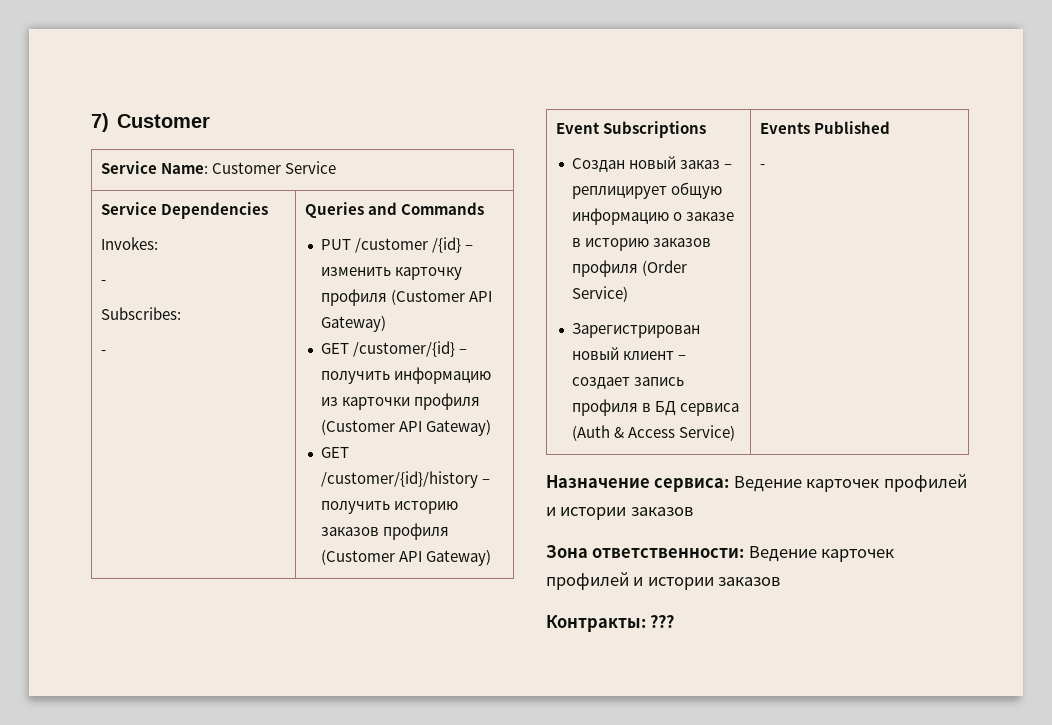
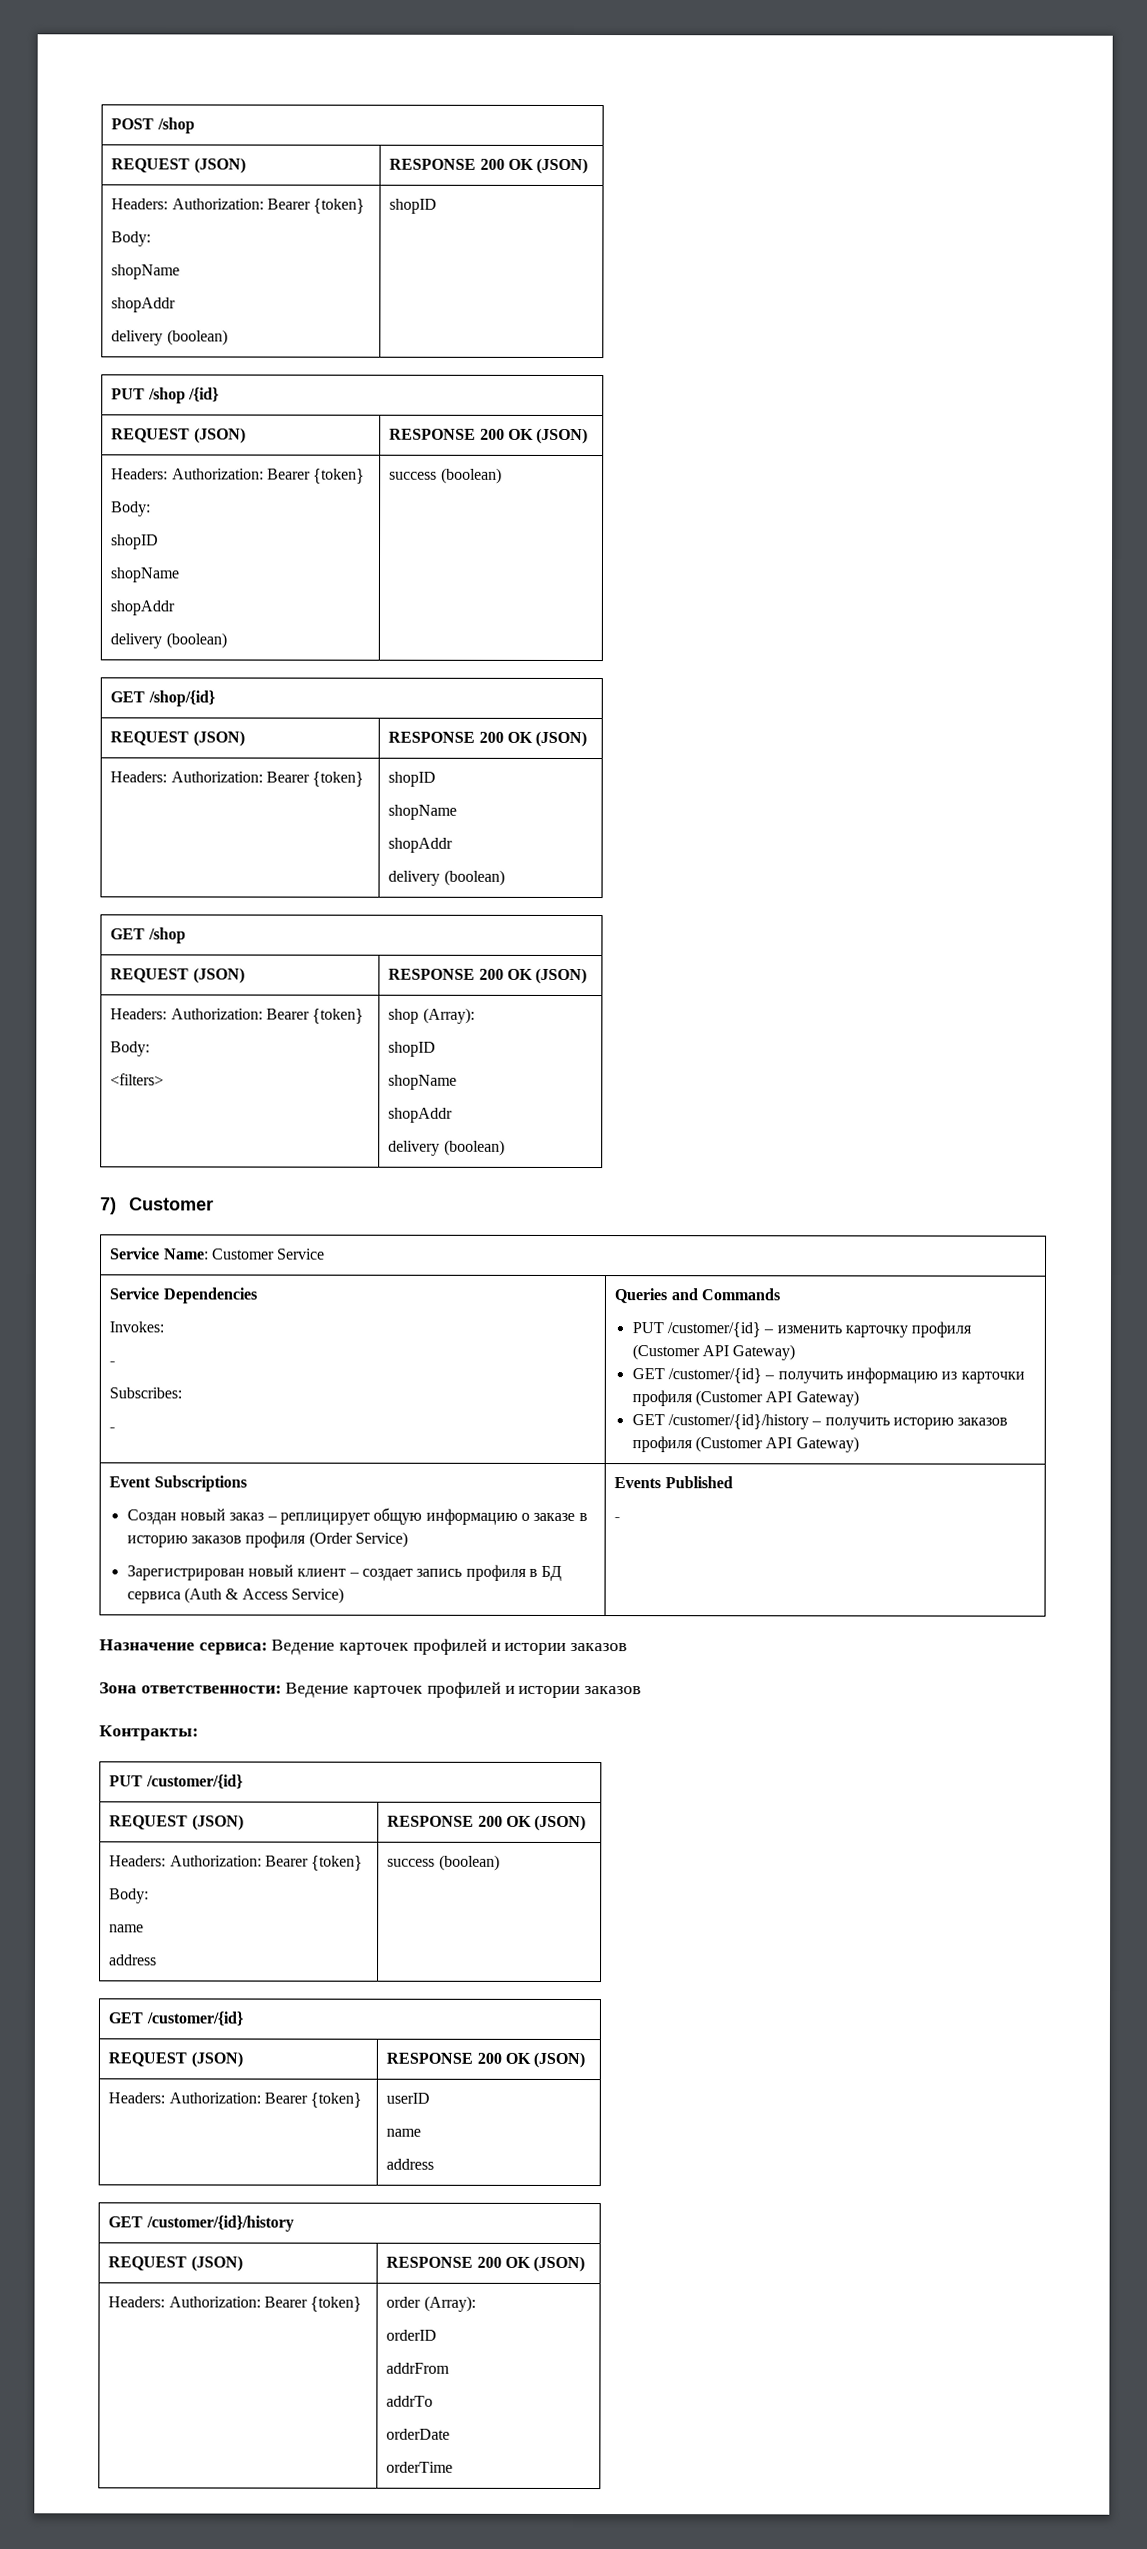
+ POST /shop
+ REQUEST (JSON) | RESPONSE 200 OK (JSON)
+ Headers: Authorization: Bearer {token}
+ Body:
+ shopName
+ shopAddr
+ delivery (boolean) | shopID
+ PUT /shop /{id}
+ REQUEST (JSON) | RESPONSE 200 OK (JSON)
+ Headers: Authorization: Bearer {token}
+ Body:
+ shopID
+ shopName
+ shopAddr
+ delivery (boolean) | success (boolean)
+ GET /shop/{id}
+ REQUEST (JSON) | RESPONSE 200 OK (JSON)
+ Headers: Authorization: Bearer {token} | shopID
+ shopName
+ shopAddr
+ delivery (boolean)
+ GET /shop
+ REQUEST (JSON) | RESPONSE 200 OK (JSON)
+ Headers: Authorization: Bearer {token}
+ Body:
+ <filters> | shop (Array):
+ shopID
+ shopName
+ shopAddr
+ delivery (boolean)
  Service Dependencies
  Invokes:
  -
  Subscribes:
  - | Queries and Commands
- PUT /customer /{id} – изменить карточку профиля (Customer API Gateway)
+ PUT /customer/{id} – изменить карточку профиля (Customer API Gateway)
- Контракты: ???
+ Контракты:
+ PUT /customer/{id}
+ REQUEST (JSON) | RESPONSE 200 OK (JSON)
+ Headers: Authorization: Bearer {token}
+ Body:
+ name
+ address | success (boolean)
+ GET /customer/{id}
+ REQUEST (JSON) | RESPONSE 200 OK (JSON)
+ Headers: Authorization: Bearer {token} | userID
+ name
+ address
+ GET /customer/{id}/history
+ REQUEST (JSON) | RESPONSE 200 OK (JSON)
+ Headers: Authorization: Bearer {token} | order (Array):
+ orderID
+ addrFrom
+ addrTo
+ orderDate
+ orderTime

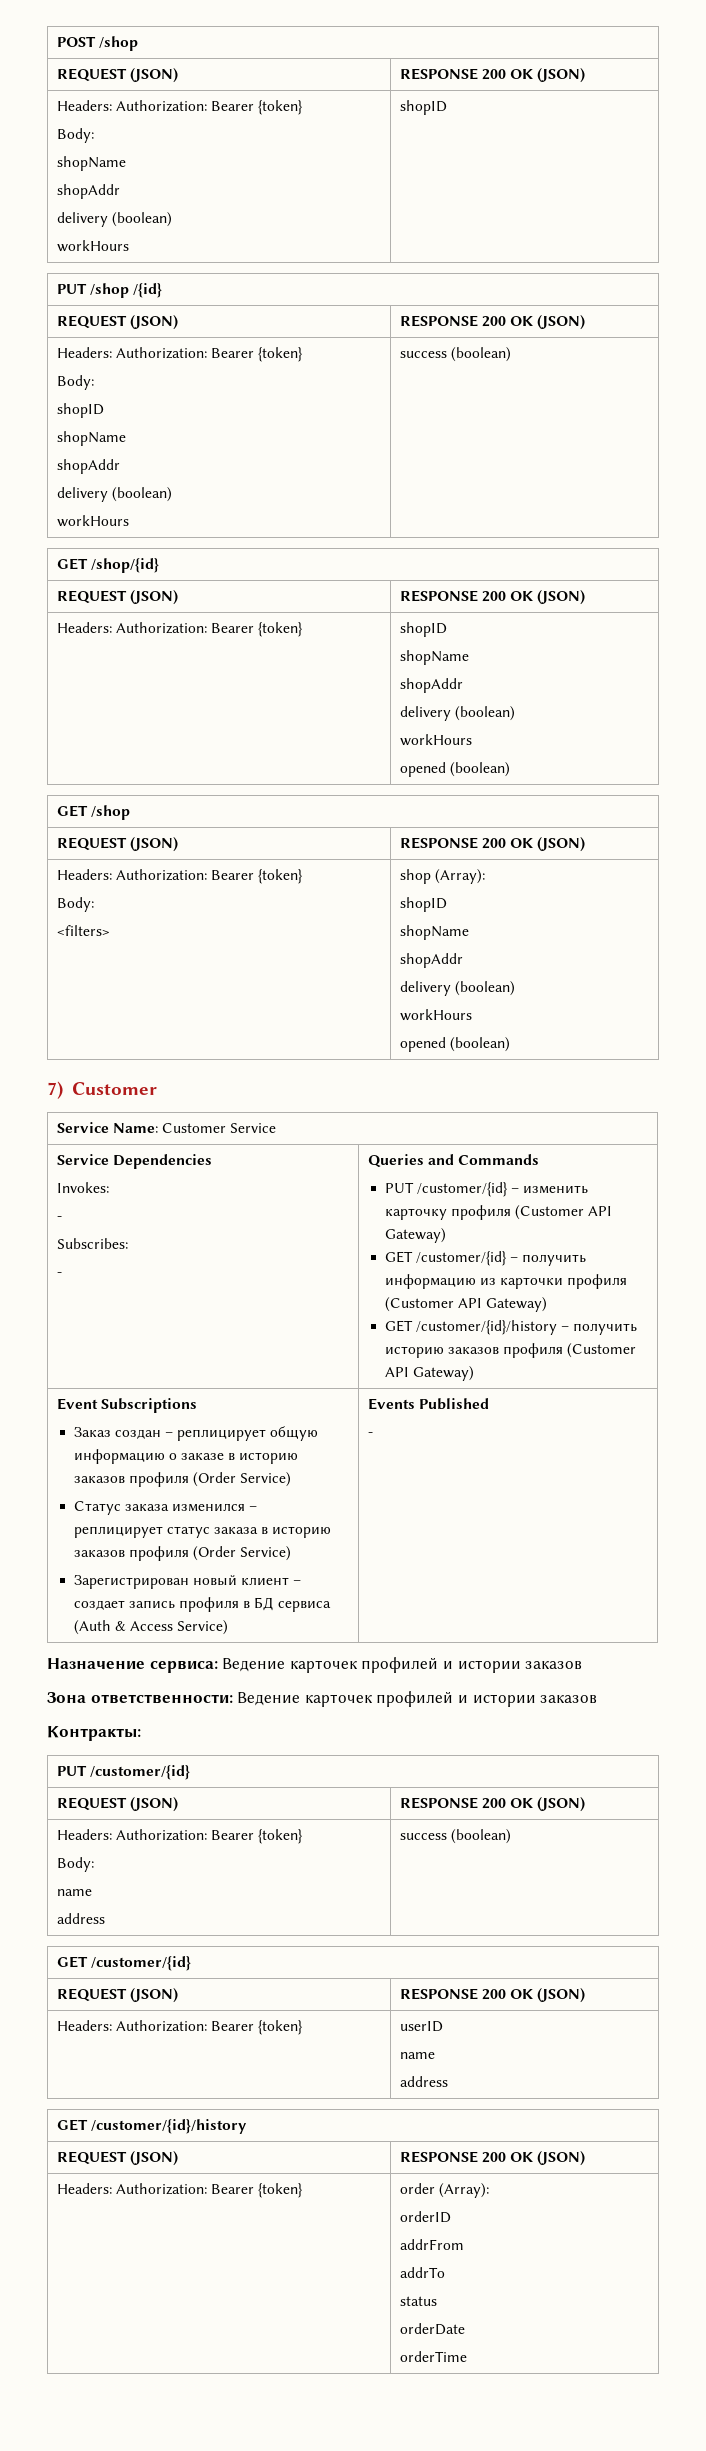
  POST /shop
  REQUEST (JSON) | RESPONSE 200 OK (JSON)
  Headers: Authorization: Bearer {token}
  Body:
  shopName
  shopAddr
- delivery (boolean) | shopID
+ delivery (boolean)
+ workHours | shopID
  PUT /shop /{id}
  REQUEST (JSON) | RESPONSE 200 OK (JSON)
  Headers: Authorization: Bearer {token}
  Body:
  shopID
  shopName
  shopAddr
- delivery (boolean) | success (boolean)
+ delivery (boolean)
+ workHours | success (boolean)
  Headers: Authorization: Bearer {token} | shopID
  shopName
  shopAddr
  delivery (boolean)
+ workHours
+ opened (boolean)
  GET /shop
  REQUEST (JSON) | RESPONSE 200 OK (JSON)
  Headers: Authorization: Bearer {token}
  Body:
  <filters> | shop (Array):
  shopID
  shopName
  shopAddr
  delivery (boolean)
+ workHours
+ opened (boolean)
- Создан новый заказ – реплицирует общую информацию о заказе в историю заказов профиля (Order Service)
+ Заказ создан – реплицирует общую информацию о заказе в историю заказов профиля (Order Service)
+ Статус заказа изменился – реплицирует статус заказа в историю заказов профиля (Order Service)
  Headers: Authorization: Bearer {token} | order (Array):
  orderID
  addrFrom
  addrTo
+ status

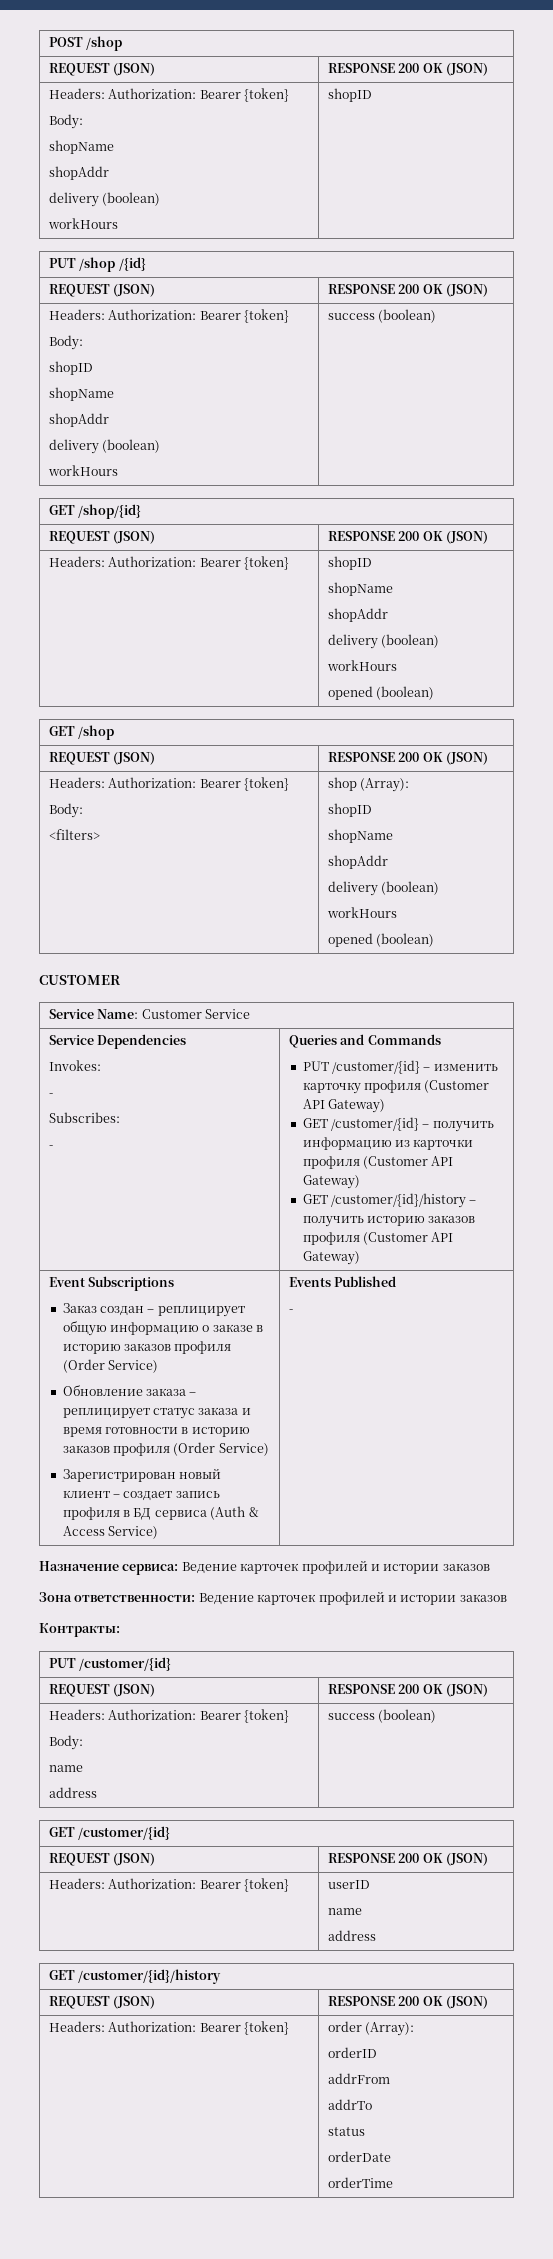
- 7) Customer
+ CUSTOMER
- Статус заказа изменился – реплицирует статус заказа в историю заказов профиля (Order Service)
+ Обновление заказа – реплицирует статус заказа и время готовности в историю заказов профиля (Order Service)

